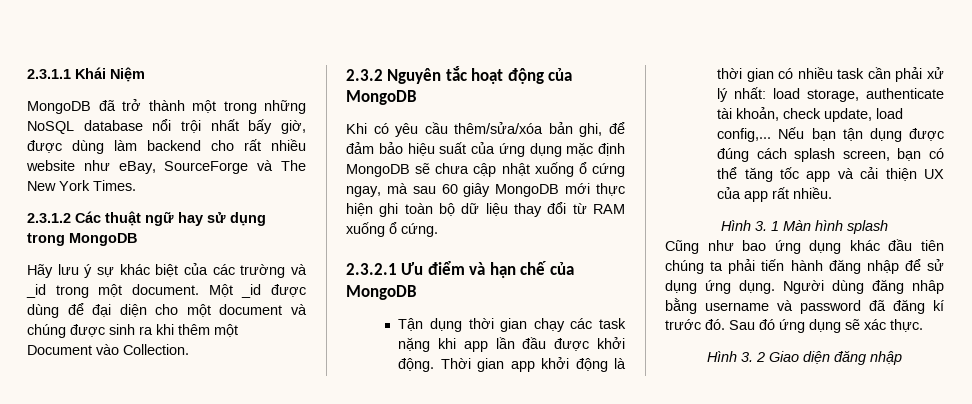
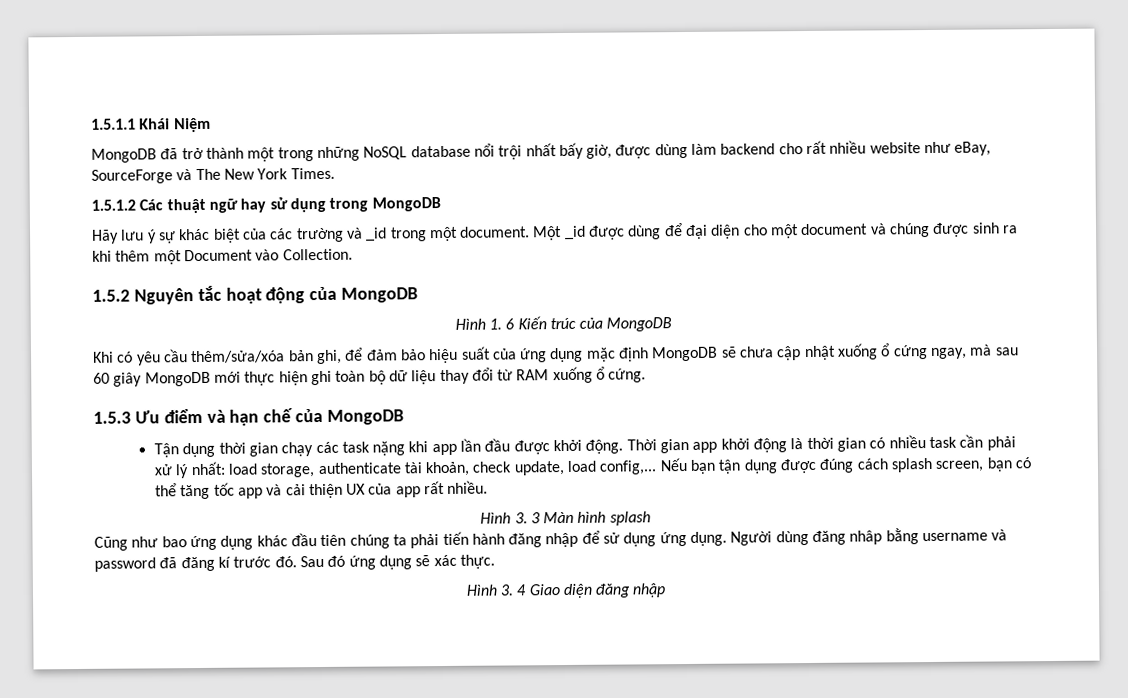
- 2.3.1.1 Khái Niệm
+ 1.5.1.1 Khái Niệm
- 2.3.1.2 Các thuật ngữ hay sử dụng trong MongoDB
+ 1.5.1.2 Các thuật ngữ hay sử dụng trong MongoDB
- 2.3.2 Nguyên tắc hoạt động của MongoDB
+ 1.5.2 Nguyên tắc hoạt động của MongoDB
+ Hình 1. 6 Kiến trúc của MongoDB
- 2.3.2.1 Ưu điểm và hạn chế của MongoDB
+ 1.5.3 Ưu điểm và hạn chế của MongoDB
- Hình 3. 1 Màn hình splash
+ Hình 3. 3 Màn hình splash
- Hình 3. 2 Giao diện đăng nhập
+ Hình 3. 4 Giao diện đăng nhập

